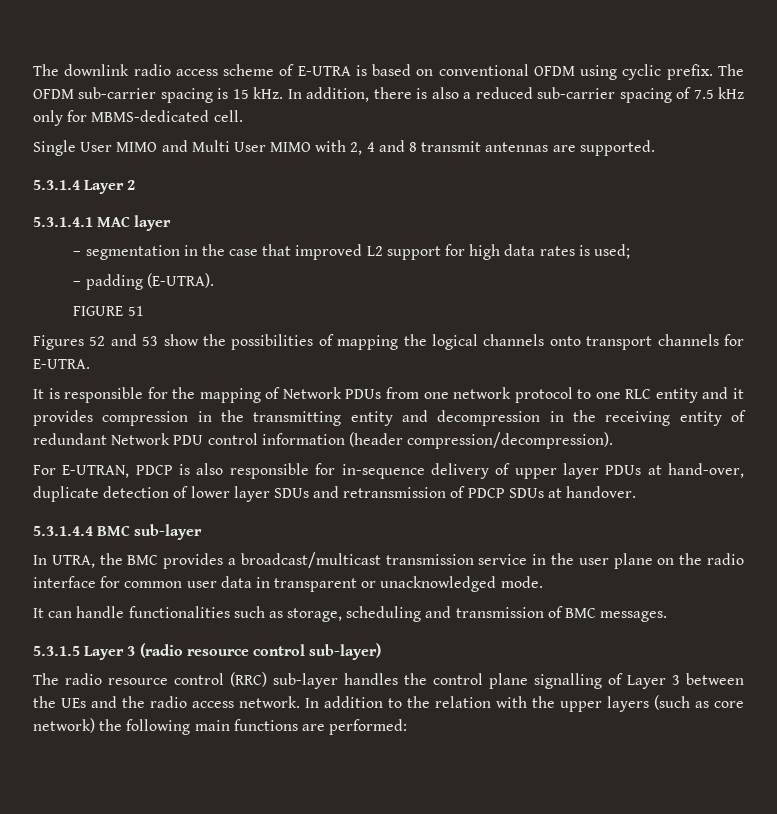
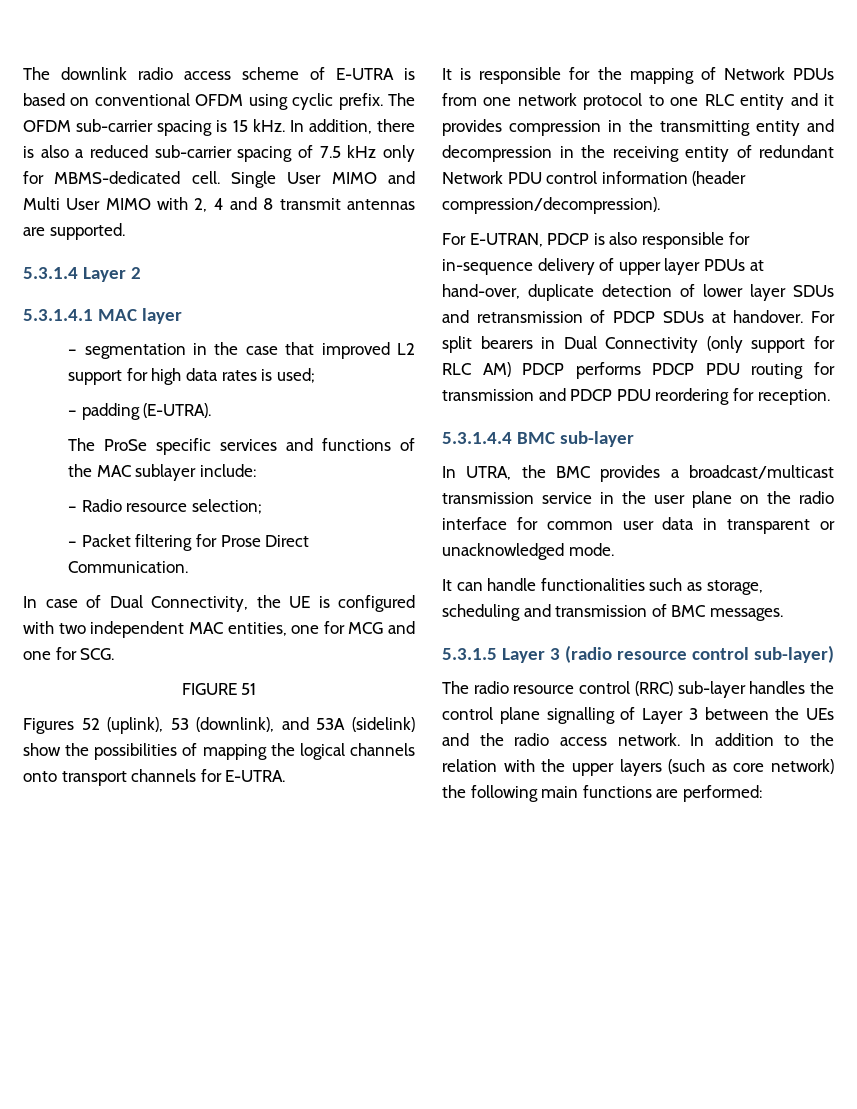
- In addition, there is also a reduced sub-carrier spacing of 7.5 kHz only for MBMS-dedicated cell.
- Single User MIMO and Multi User MIMO with 2, 4 and 8 transmit antennas are supported.
+ In addition, there is also a reduced sub-carrier spacing of 7.5 kHz only for MBMS-dedicated cell. Single User MIMO and Multi User MIMO with 2, 4 and 8 transmit antennas are supported.
+ The ProSe specific services and functions of the MAC sublayer include:
+ – Radio resource selection;
+ – Packet filtering for Prose Direct Communication.
+ In case of Dual Connectivity, the UE is configured with two independent MAC entities, one for MCG and one for SCG.
  FIGURE 51
- Figures 52 and 53 show the possibilities of mapping the logical channels onto transport channels for E-UTRA.
+ Figures 52 (uplink), 53 (downlink), and 53A (sidelink) show the possibilities of mapping the logical channels onto transport channels for E-UTRA.
+ For split bearers in Dual Connectivity (only support for RLC AM) PDCP performs PDCP PDU routing for transmission and PDCP PDU reordering for reception.

